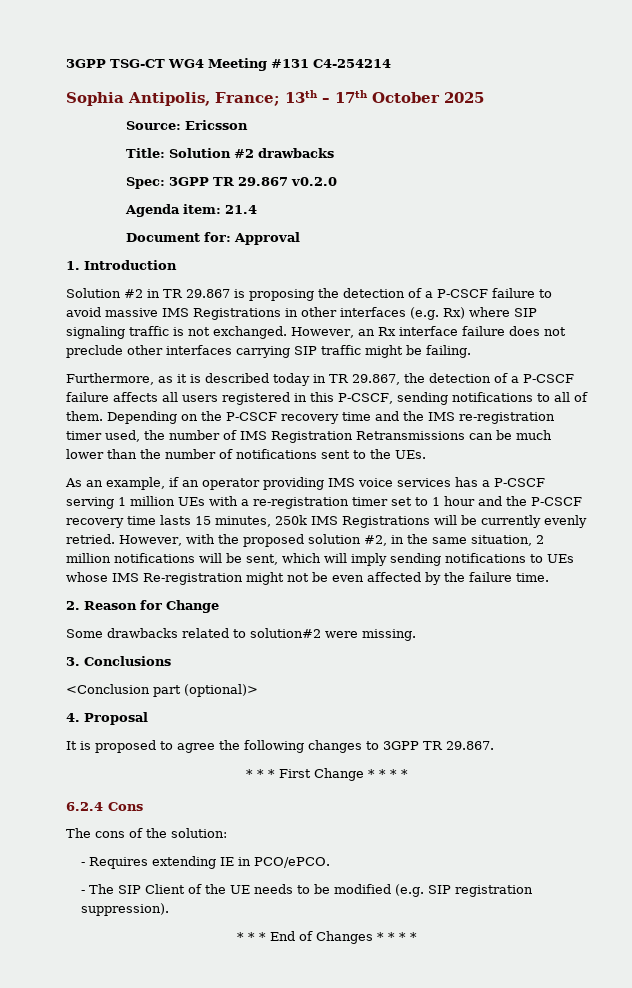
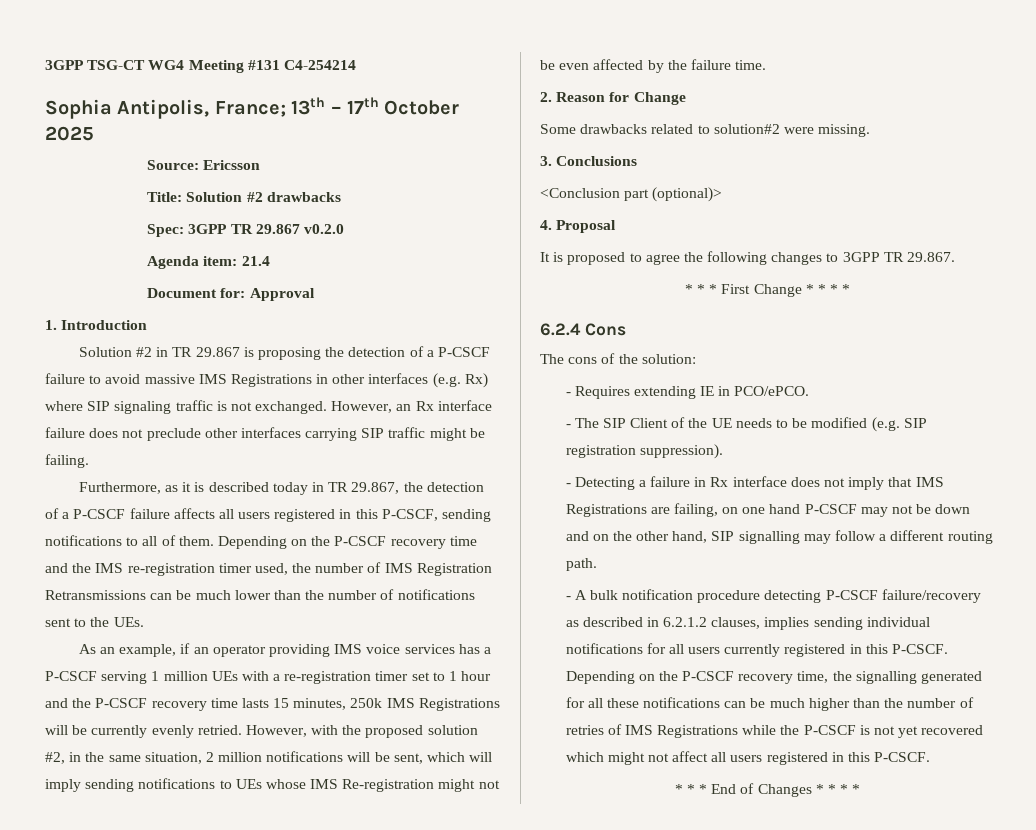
+ - Detecting a failure in Rx interface does not imply that IMS Registrations are failing, on one hand P-CSCF may not be down and on the other hand, SIP signalling may follow a different routing path.
+ - A bulk notification procedure detecting P-CSCF failure/recovery as described in 6.2.1.2 clauses, implies sending individual notifications for all users currently registered in this P-CSCF. Depending on the P-CSCF recovery time, the signalling generated for all these notifications can be much higher than the number of retries of IMS Registrations while the P-CSCF is not yet recovered which might not affect all users registered in this P-CSCF.

